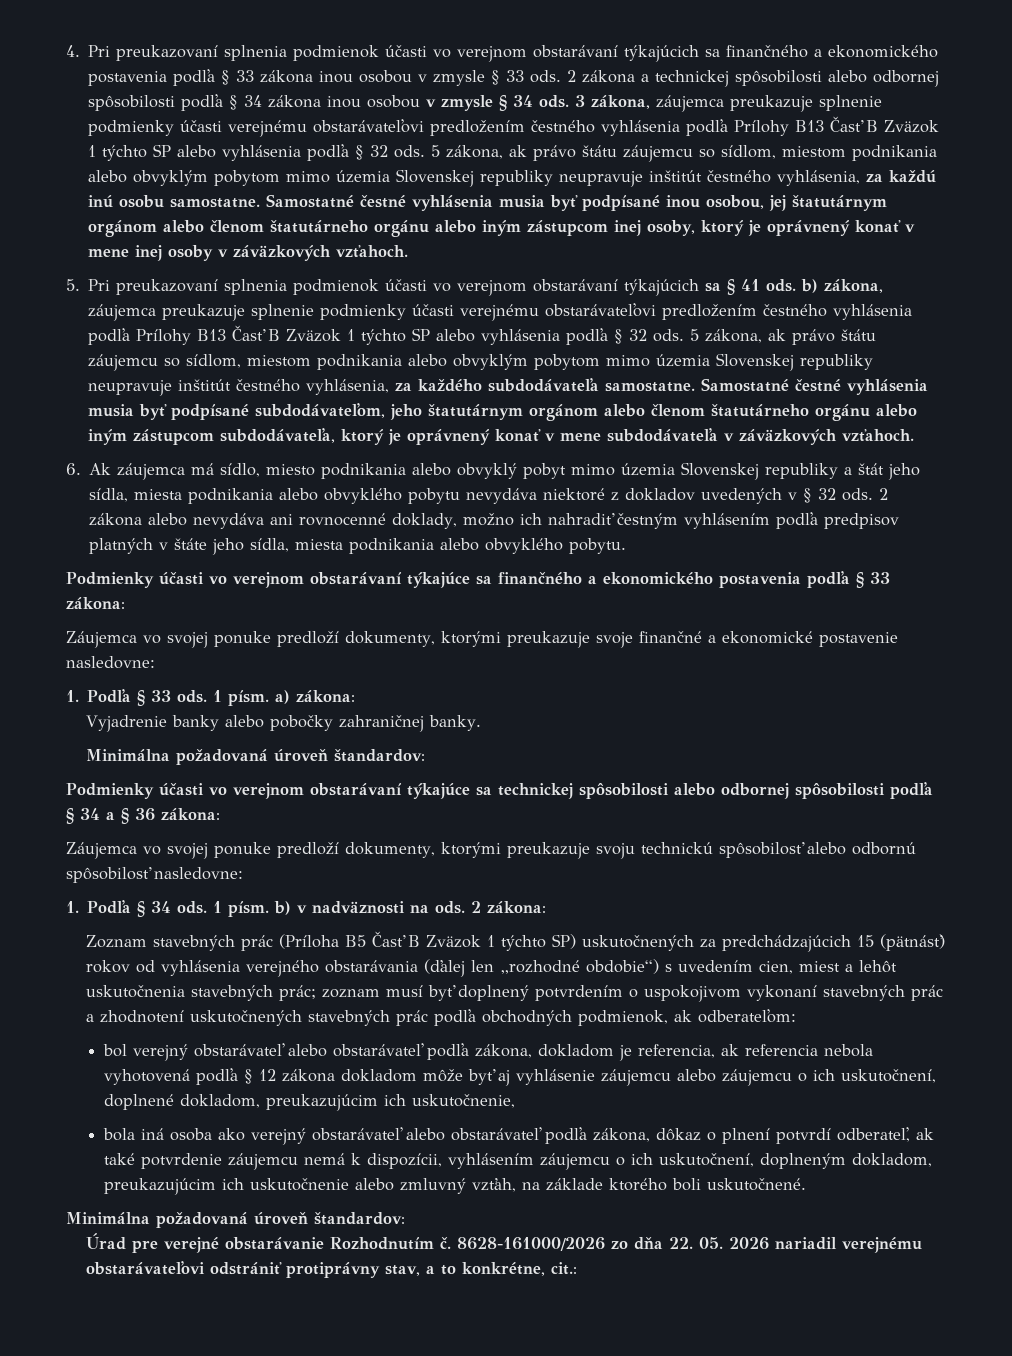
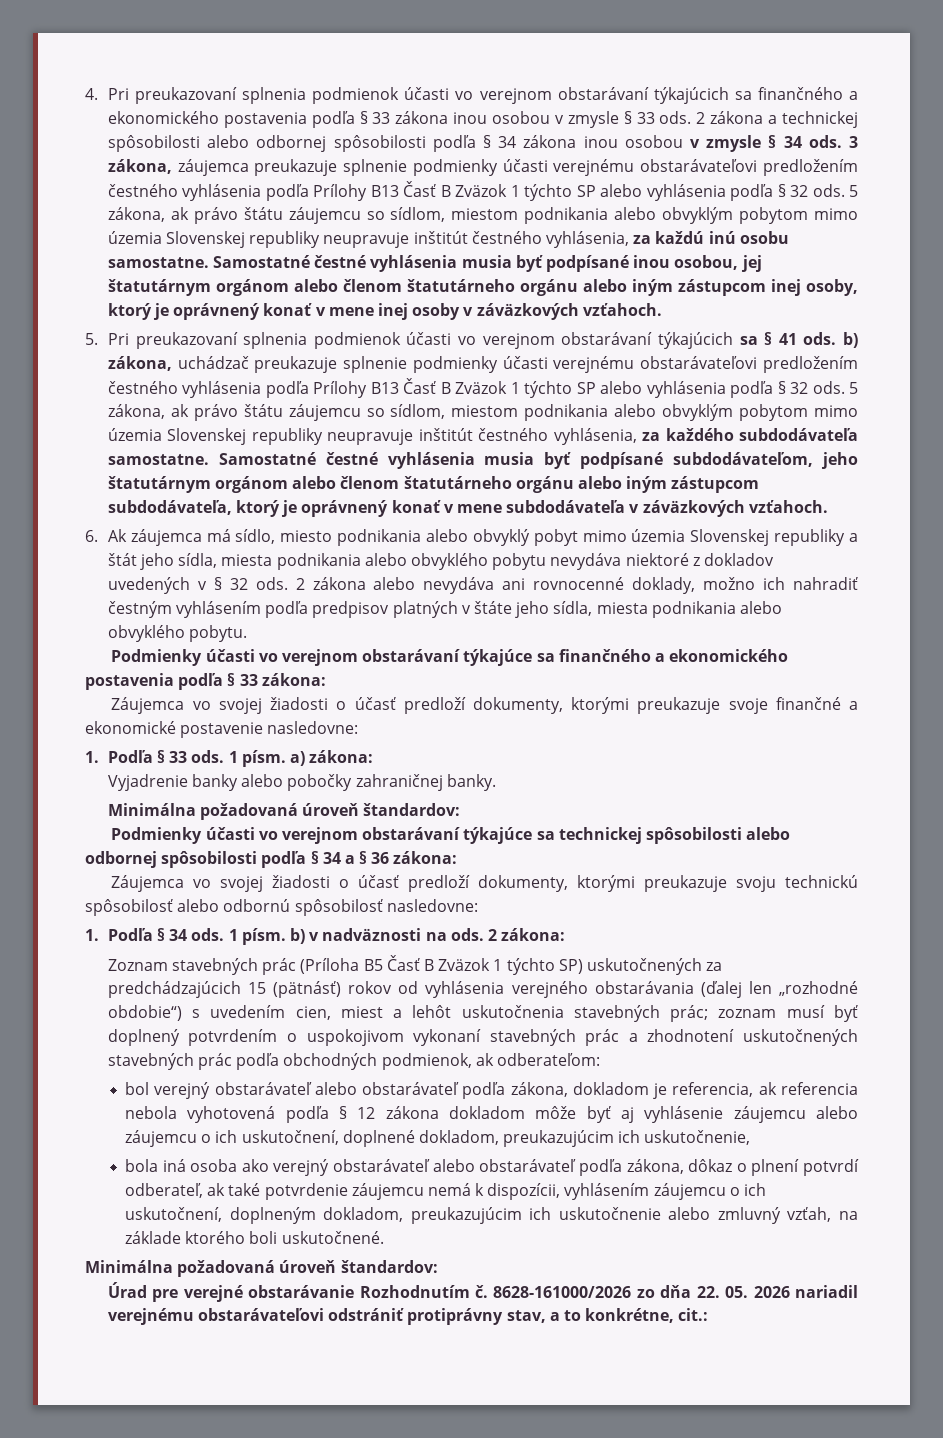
- 5. Pri preukazovaní splnenia podmienok účasti vo verejnom obstarávaní týkajúcich sa § 41 ods. b) zákona, záujemca preukazuje splnenie podmienky účasti verejnému obstarávateľovi predložením čestného vyhlásenia podľa Prílohy B13 Časť B Zväzok 1 týchto SP alebo vyhlásenia podľa § 32 ods.
+ 5. Pri preukazovaní splnenia podmienok účasti vo verejnom obstarávaní týkajúcich sa § 41 ods. b) zákona, uchádzač preukazuje splnenie podmienky účasti verejnému obstarávateľovi predložením čestného vyhlásenia podľa Prílohy B13 Časť B Zväzok 1 týchto SP alebo vyhlásenia podľa § 32 ods.
- Záujemca vo svojej ponuke predloží dokumenty, ktorými preukazuje svoje finančné a ekonomické postavenie nasledovne:
+ Záujemca vo svojej žiadosti o účasť predloží dokumenty, ktorými preukazuje svoje finančné a ekonomické postavenie nasledovne:
- Záujemca vo svojej ponuke predloží dokumenty, ktorými preukazuje svoju technickú spôsobilosť alebo odbornú spôsobilosť nasledovne:
+ Záujemca vo svojej žiadosti o účasť predloží dokumenty, ktorými preukazuje svoju technickú spôsobilosť alebo odbornú spôsobilosť nasledovne:

